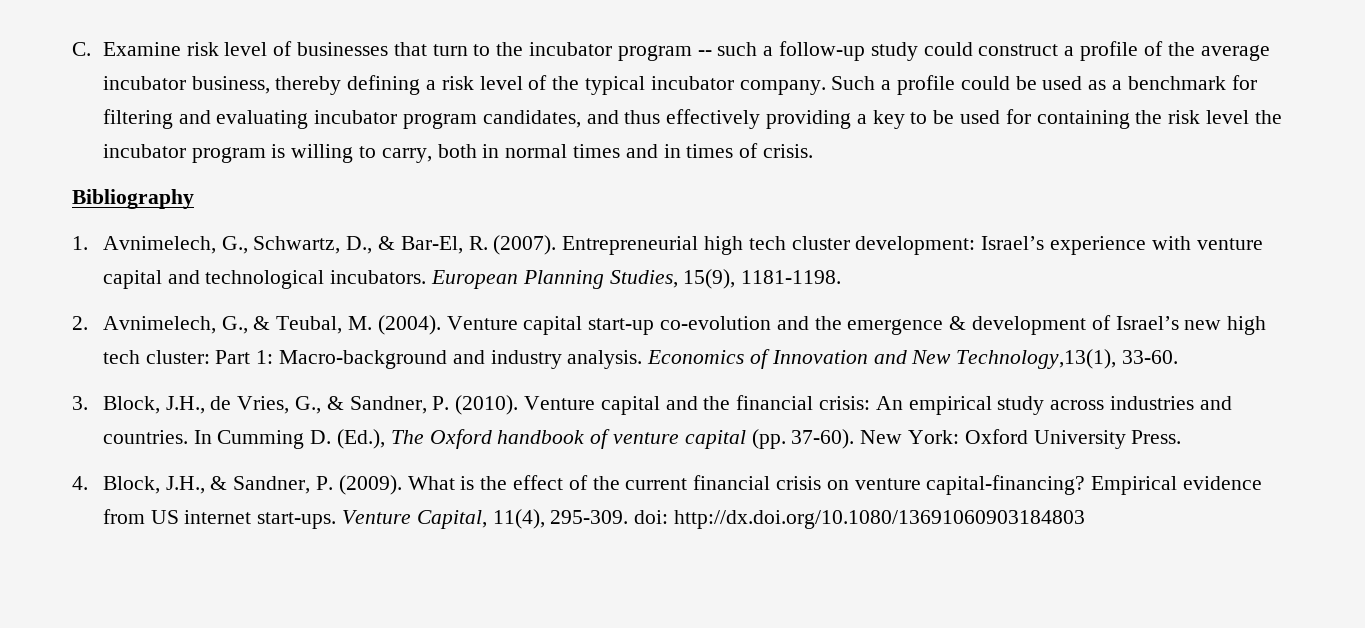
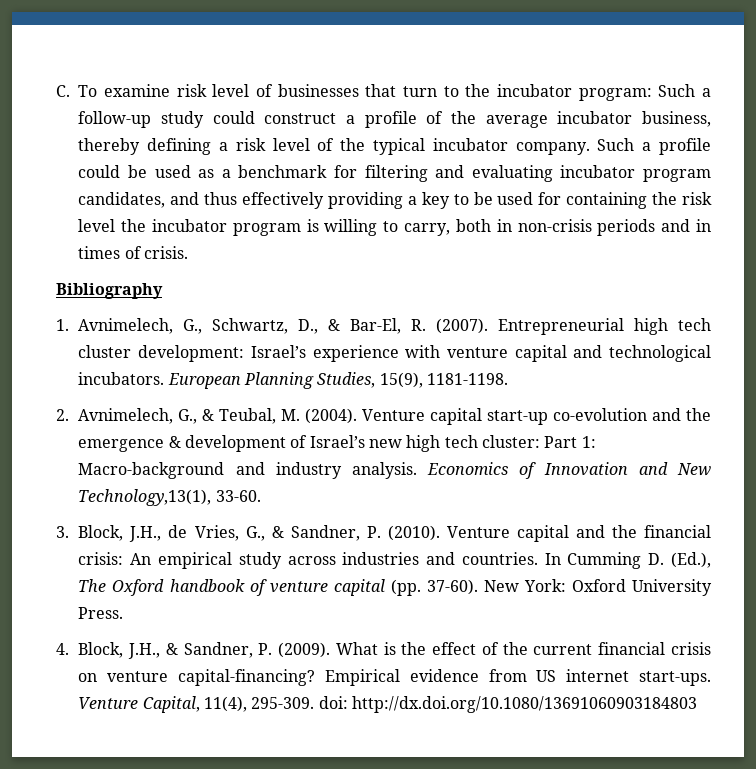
- C. Examine risk level of businesses that turn to the incubator program -- such a follow-up study could construct a profile of the average incubator business, thereby defining a risk level of the typical incubator company.
+ C. To examine risk level of businesses that turn to the incubator program: Such a follow-up study could construct a profile of the average incubator business, thereby defining a risk level of the typical incubator company.
- Such a profile could be used as a benchmark for filtering and evaluating incubator program candidates, and thus effectively providing a key to be used for containing the risk level the incubator program is willing to carry, both in normal times and in times of crisis.
+ Such a profile could be used as a benchmark for filtering and evaluating incubator program candidates, and thus effectively providing a key to be used for containing the risk level the incubator program is willing to carry, both in non-crisis periods and in times of crisis.

